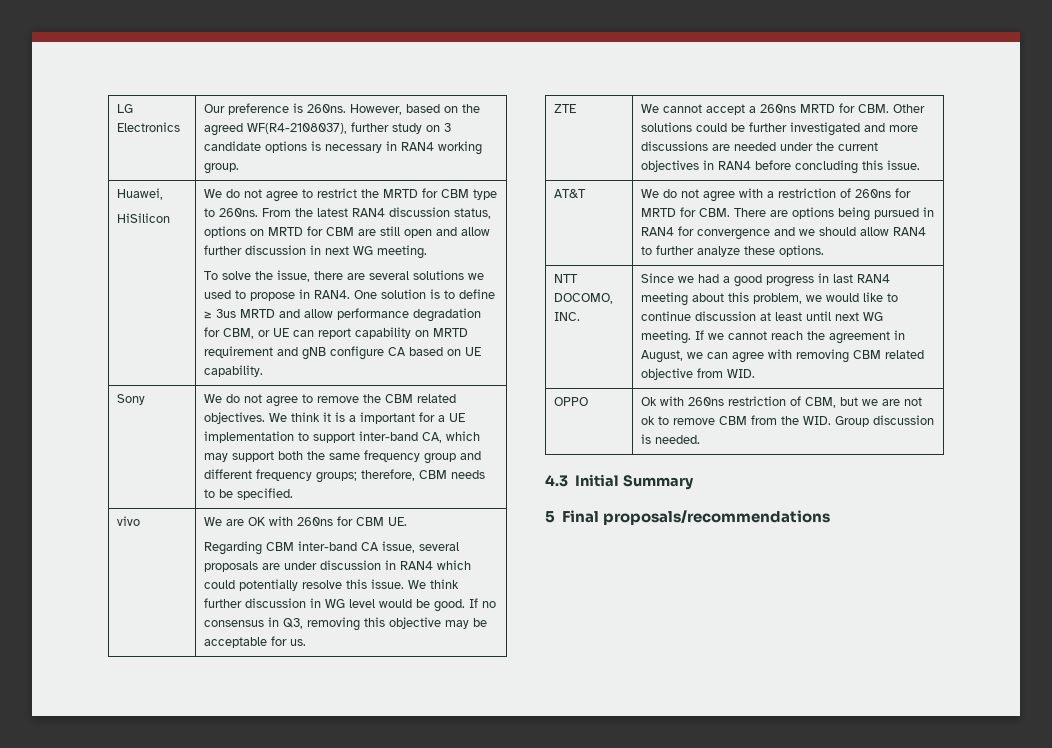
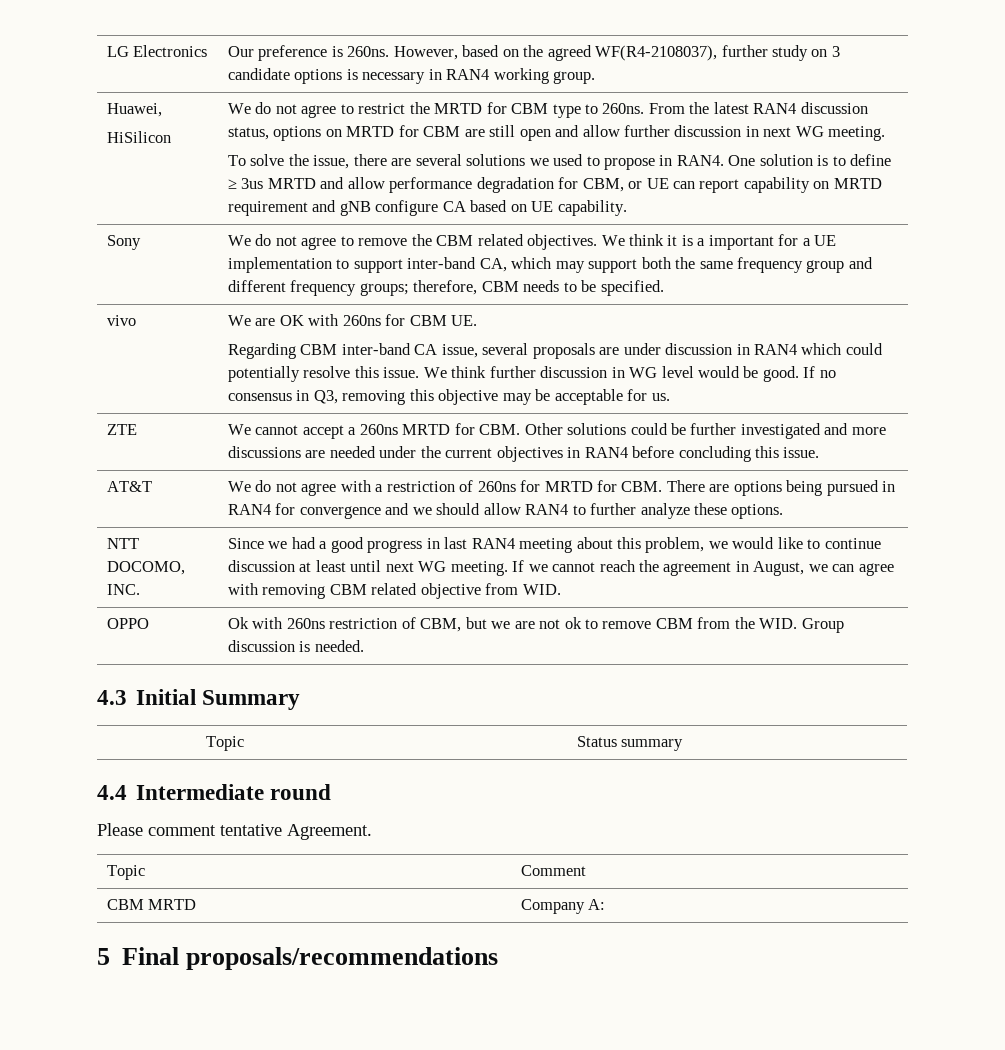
+ Topic | Status summary
+ 4.4 Intermediate round
+ Please comment tentative Agreement.
+ Topic | Comment
+ CBM MRTD | Company A:

